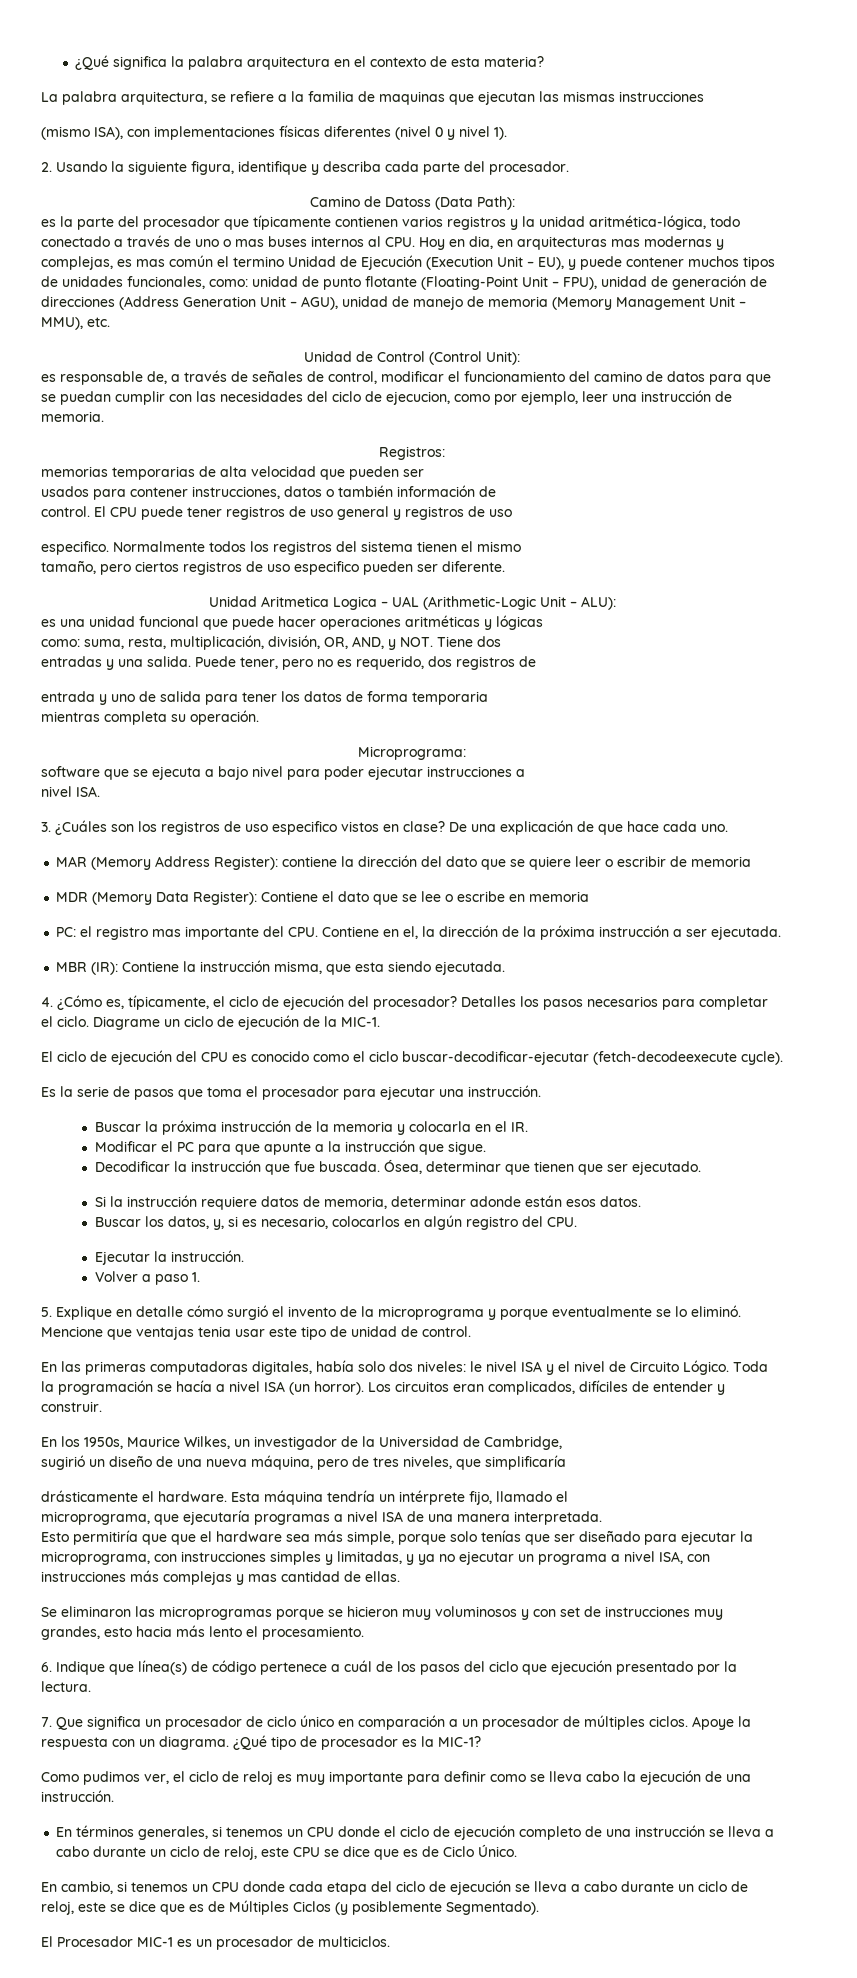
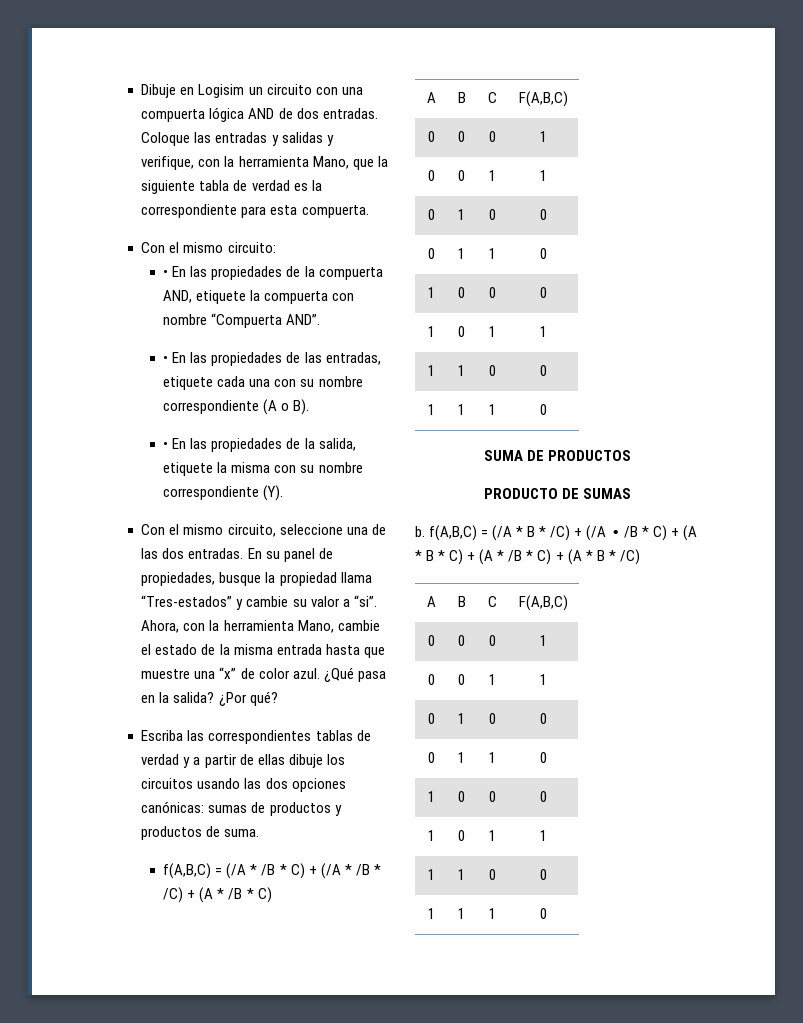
- ¿Qué significa la palabra arquitectura en el contexto de esta materia?
- La palabra arquitectura, se refiere a la familia de maquinas que ejecutan las mismas instrucciones
- (mismo ISA), con implementaciones físicas diferentes (nivel 0 y nivel 1).
- 2. Usando la siguiente figura, identifique y describa cada parte del procesador.
- Camino de Datoss (Data Path):
- es la parte del procesador que típicamente contienen varios registros y la unidad aritmética-lógica, todo conectado a través de uno o mas buses internos al CPU. Hoy en dia, en arquitecturas mas modernas y complejas, es mas común el termino Unidad de Ejecución (Execution Unit – EU), y puede contener muchos tipos de unidades funcionales, como: unidad de punto flotante (Floating-Point Unit – FPU), unidad de generación de direcciones (Address Generation Unit – AGU), unidad de manejo de memoria (Memory Management Unit – MMU), etc.
- Unidad de Control (Control Unit):
- es responsable de, a través de señales de control, modificar el funcionamiento del camino de datos para que se puedan cumplir con las necesidades del ciclo de ejecucion, como por ejemplo, leer una instrucción de memoria.
- Registros:
- memorias temporarias de alta velocidad que pueden ser
- usados para contener instrucciones, datos o también información de
- control. El CPU puede tener registros de uso general y registros de uso
- especifico. Normalmente todos los registros del sistema tienen el mismo
- tamaño, pero ciertos registros de uso especifico pueden ser diferente.
- Unidad Aritmetica Logica – UAL (Arithmetic-Logic Unit – ALU):
- es una unidad funcional que puede hacer operaciones aritméticas y lógicas
- como: suma, resta, multiplicación, división, OR, AND, y NOT. Tiene dos
- entradas y una salida. Puede tener, pero no es requerido, dos registros de
- entrada y uno de salida para tener los datos de forma temporaria
- mientras completa su operación.
- Microprograma:
- software que se ejecuta a bajo nivel para poder ejecutar instrucciones a
- nivel ISA.
- 3. ¿Cuáles son los registros de uso especifico vistos en clase? De una explicación de que hace cada uno.
- MAR (Memory Address Register): contiene la dirección del dato que se quiere leer o escribir de memoria
- MDR (Memory Data Register): Contiene el dato que se lee o escribe en memoria
- PC: el registro mas importante del CPU. Contiene en el, la dirección de la próxima instrucción a ser ejecutada.
- MBR (IR): Contiene la instrucción misma, que esta siendo ejecutada.
- 4. ¿Cómo es, típicamente, el ciclo de ejecución del procesador? Detalles los pasos necesarios para completar el ciclo. Diagrame un ciclo de ejecución de la MIC-1.
- El ciclo de ejecución del CPU es conocido como el ciclo buscar-decodificar-ejecutar (fetch-decodeexecute cycle).
- Es la serie de pasos que toma el procesador para ejecutar una instrucción.
- Buscar la próxima instrucción de la memoria y colocarla en el IR.
- Modificar el PC para que apunte a la instrucción que sigue.
- Decodificar la instrucción que fue buscada. Ósea, determinar que tienen que ser ejecutado.
- Si la instrucción requiere datos de memoria, determinar adonde están esos datos.
- Buscar los datos, y, si es necesario, colocarlos en algún registro del CPU.
- Ejecutar la instrucción.
- Volver a paso 1.
- 5. Explique en detalle cómo surgió el invento de la microprograma y porque eventualmente se lo eliminó. Mencione que ventajas tenia usar este tipo de unidad de control.
- En las primeras computadoras digitales, había solo dos niveles: le nivel ISA y el nivel de Circuito Lógico. Toda la programación se hacía a nivel ISA (un horror). Los circuitos eran complicados, difíciles de entender y construir.
- En los 1950s, Maurice Wilkes, un investigador de la Universidad de Cambridge,
- sugirió un diseño de una nueva máquina, pero de tres niveles, que simplificaría
- drásticamente el hardware. Esta máquina tendría un intérprete fijo, llamado el
- microprograma, que ejecutaría programas a nivel ISA de una manera interpretada.
- Esto permitiría que que el hardware sea más simple, porque solo tenías que ser diseñado para ejecutar la microprograma, con instrucciones simples y limitadas, y ya no ejecutar un programa a nivel ISA, con instrucciones más complejas y mas cantidad de ellas.
- Se eliminaron las microprogramas porque se hicieron muy voluminosos y con set de instrucciones muy grandes, esto hacia más lento el procesamiento.
- 6. Indique que línea(s) de código pertenece a cuál de los pasos del ciclo que ejecución presentado por la lectura.
- 7. Que significa un procesador de ciclo único en comparación a un procesador de múltiples ciclos. Apoye la respuesta con un diagrama. ¿Qué tipo de procesador es la MIC-1?
- Como pudimos ver, el ciclo de reloj es muy importante para definir como se lleva cabo la ejecución de una instrucción.
- En términos generales, si tenemos un CPU donde el ciclo de ejecución completo de una instrucción se lleva a cabo durante un ciclo de reloj, este CPU se dice que es de Ciclo Único.
- En cambio, si tenemos un CPU donde cada etapa del ciclo de ejecución se lleva a cabo durante un ciclo de reloj, este se dice que es de Múltiples Ciclos (y posiblemente Segmentado).
- El Procesador MIC-1 es un procesador de multiciclos.
+ Dibuje en Logisim un circuito con una compuerta lógica AND de dos entradas. Coloque las entradas y salidas y verifique, con la herramienta Mano, que la siguiente tabla de verdad es la correspondiente para esta compuerta.
+ Con el mismo circuito:
+ • En las propiedades de la compuerta AND, etiquete la compuerta con nombre “Compuerta AND”.
+ • En las propiedades de las entradas, etiquete cada una con su nombre correspondiente (A o B).
+ • En las propiedades de la salida, etiquete la misma con su nombre correspondiente (Y).
+ Con el mismo circuito, seleccione una de las dos entradas. En su panel de propiedades, busque la propiedad llama “Tres-estados” y cambie su valor a “si”. Ahora, con la herramienta Mano, cambie el estado de la misma entrada hasta que muestre una “x” de color azul. ¿Qué pasa en la salida? ¿Por qué?
+ Escriba las correspondientes tablas de verdad y a partir de ellas dibuje los circuitos usando las dos opciones canónicas: sumas de productos y productos de suma.
+ f(A,B,C) = (/A * /B * C) + (/A * /B * /C) + (A * /B * C)
+ A | B | C | F(A,B,C)
+ 0 | 0 | 0 | 1
+ 0 | 0 | 1 | 1
+ 0 | 1 | 0 | 0
+ 0 | 1 | 1 | 0
+ 1 | 0 | 0 | 0
+ 1 | 0 | 1 | 1
+ 1 | 1 | 0 | 0
+ 1 | 1 | 1 | 0
+ SUMA DE PRODUCTOS
+ PRODUCTO DE SUMAS
+ b. f(A,B,C) = (/A * B * /C) + (/A ∙ /B * C) + (A * B * C) + (A * /B * C) + (A * B * /C)
+ A | B | C | F(A,B,C)
+ 0 | 0 | 0 | 1
+ 0 | 0 | 1 | 1
+ 0 | 1 | 0 | 0
+ 0 | 1 | 1 | 0
+ 1 | 0 | 0 | 0
+ 1 | 0 | 1 | 1
+ 1 | 1 | 0 | 0
+ 1 | 1 | 1 | 0

